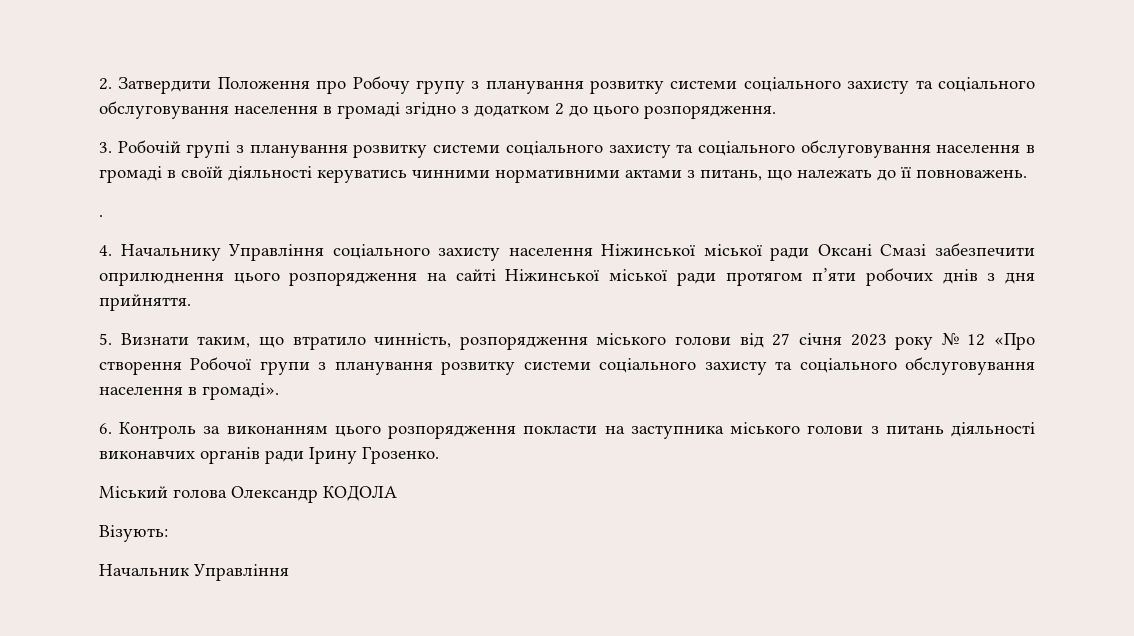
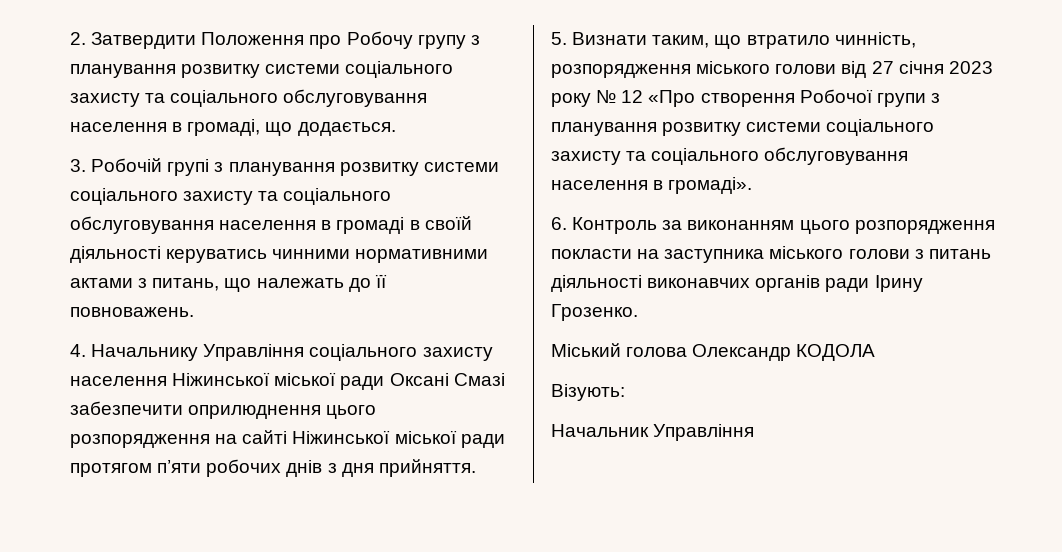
- 2. Затвердити Положення про Робочу групу з планування розвитку системи соціального захисту та соціального обслуговування населення в громаді згідно з додатком 2 до цього розпорядження.
+ 2. Затвердити Положення про Робочу групу з планування розвитку системи соціального захисту та соціального обслуговування населення в громаді, що додається.
- .

